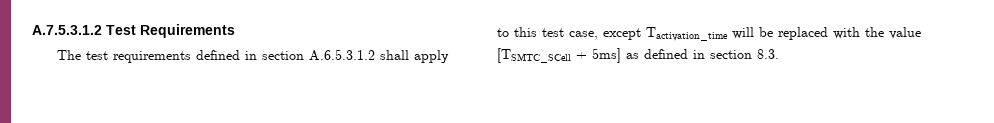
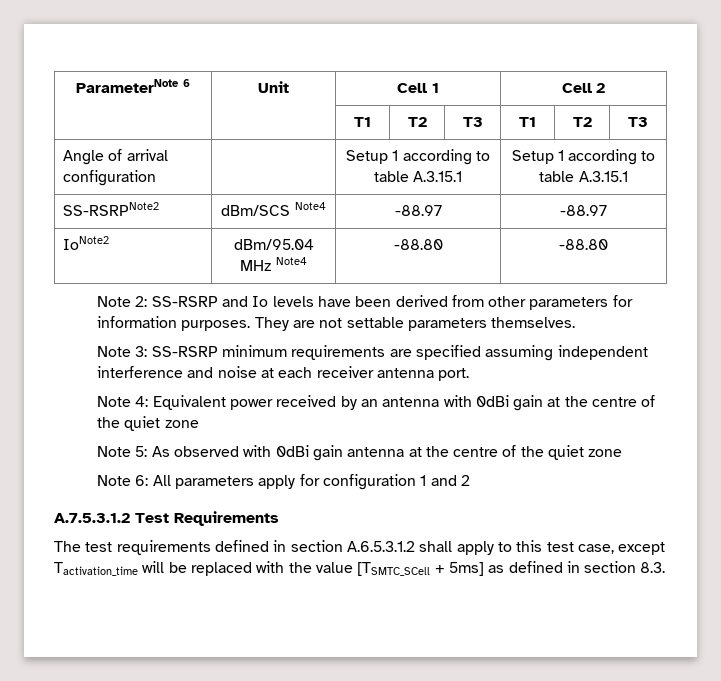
+ ParameterNote 6 | Unit | Cell 1 | Cell 2
+ | | T1 | T2 | T3 | T1 | T2 | T3
+ Angle of arrival configuration | | Setup 1 according to table A.3.15.1 | Setup 1 according to table A.3.15.1
+ SS-RSRPNote2 | dBm/SCS Note4 | -88.97 | -88.97
+ IoNote2 | dBm/95.04 MHz Note4 | -88.80 | -88.80
+ Note 2: SS-RSRP and Io levels have been derived from other parameters for information purposes. They are not settable parameters themselves.
+ Note 3: SS-RSRP minimum requirements are specified assuming independent interference and noise at each receiver antenna port.
+ Note 4: Equivalent power received by an antenna with 0dBi gain at the centre of the quiet zone
+ Note 5: As observed with 0dBi gain antenna at the centre of the quiet zone
+ Note 6: All parameters apply for configuration 1 and 2

